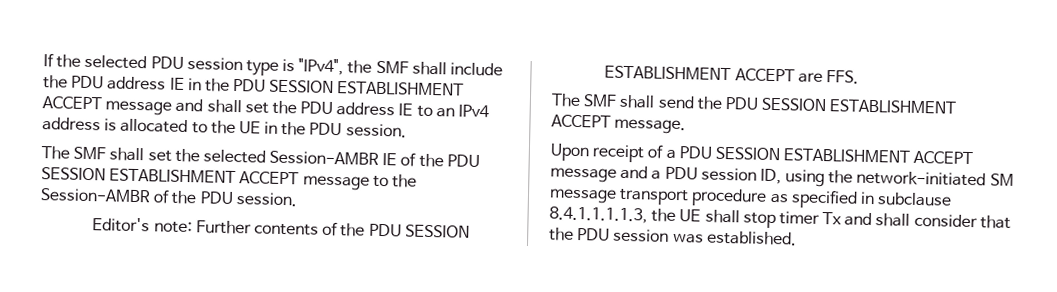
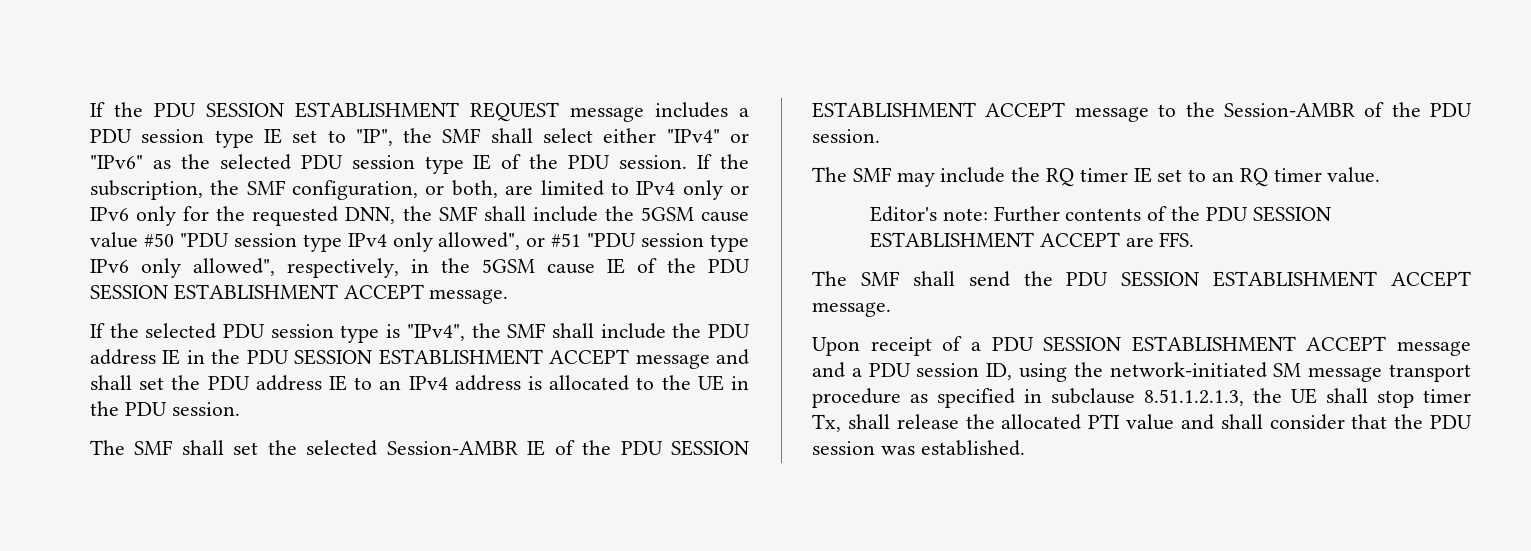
+ If the PDU SESSION ESTABLISHMENT REQUEST message includes a PDU session type IE set to "IP", the SMF shall select either "IPv4" or "IPv6" as the selected PDU session type IE of the PDU session. If the subscription, the SMF configuration, or both, are limited to IPv4 only or IPv6 only for the requested DNN, the SMF shall include the 5GSM cause value #50 "PDU session type IPv4 only allowed", or #51 "PDU session type IPv6 only allowed", respectively, in the 5GSM cause IE of the PDU SESSION ESTABLISHMENT ACCEPT message.
+ The SMF may include the RQ timer IE set to an RQ timer value.
- Upon receipt of a PDU SESSION ESTABLISHMENT ACCEPT message and a PDU session ID, using the network-initiated SM message transport procedure as specified in subclause 8.4.1.1.1.1.3, the UE shall stop timer Tx and shall consider that the PDU session was established.
+ Upon receipt of a PDU SESSION ESTABLISHMENT ACCEPT message and a PDU session ID, using the network-initiated SM message transport procedure as specified in subclause 8.51.1.2.1.3, the UE shall stop timer Tx, shall release the allocated PTI value and shall consider that the PDU session was established.

